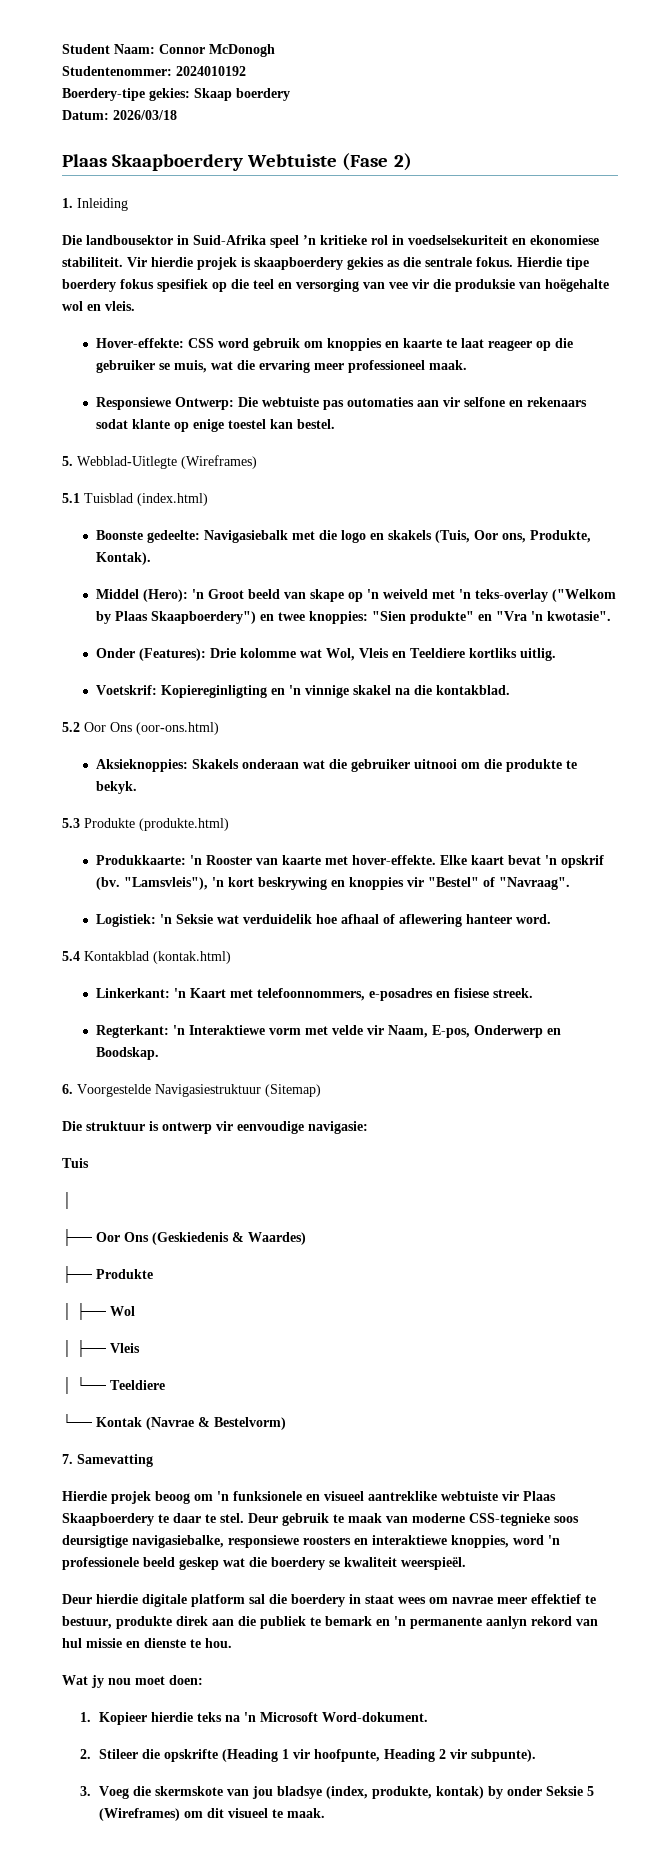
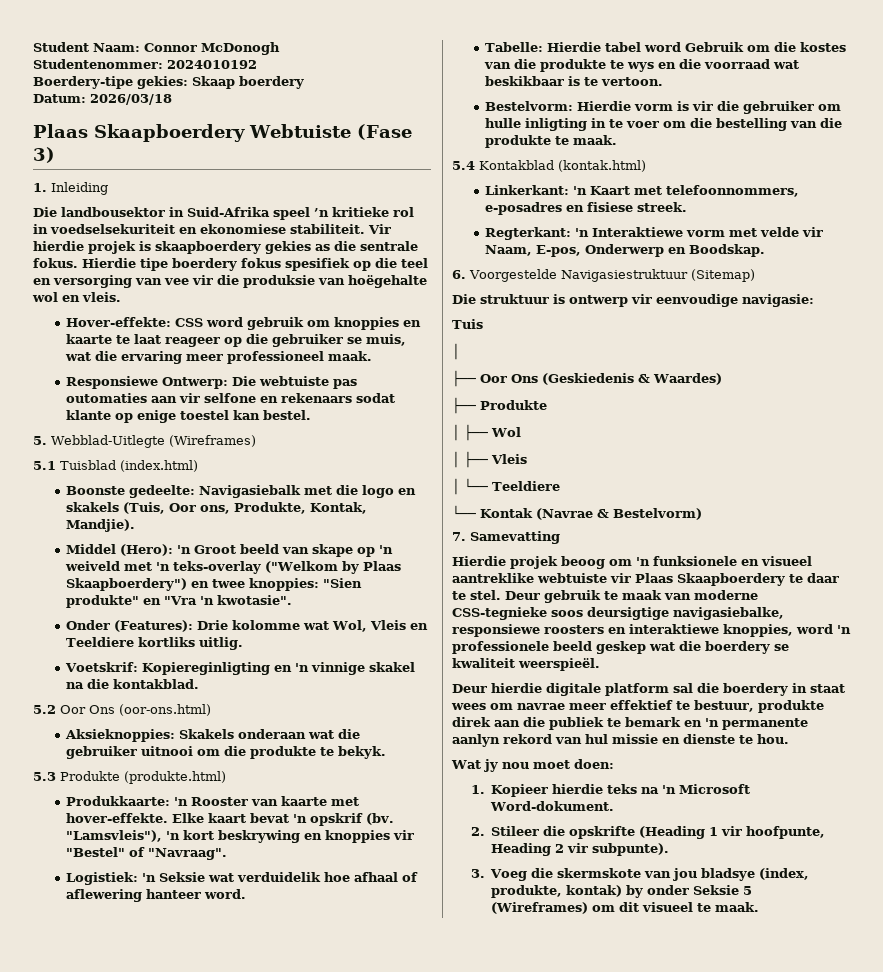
- Plaas Skaapboerdery Webtuiste (Fase 2)
+ Plaas Skaapboerdery Webtuiste (Fase 3)
- Boonste gedeelte: Navigasiebalk met die logo en skakels (Tuis, Oor ons, Produkte, Kontak).
+ Boonste gedeelte: Navigasiebalk met die logo en skakels (Tuis, Oor ons, Produkte, Kontak, Mandjie).
+ Tabelle: Hierdie tabel word Gebruik om die kostes van die produkte te wys en die voorraad wat beskikbaar is te vertoon.
+ Bestelvorm: Hierdie vorm is vir die gebruiker om hulle inligting in te voer om die bestelling van die produkte te maak.

